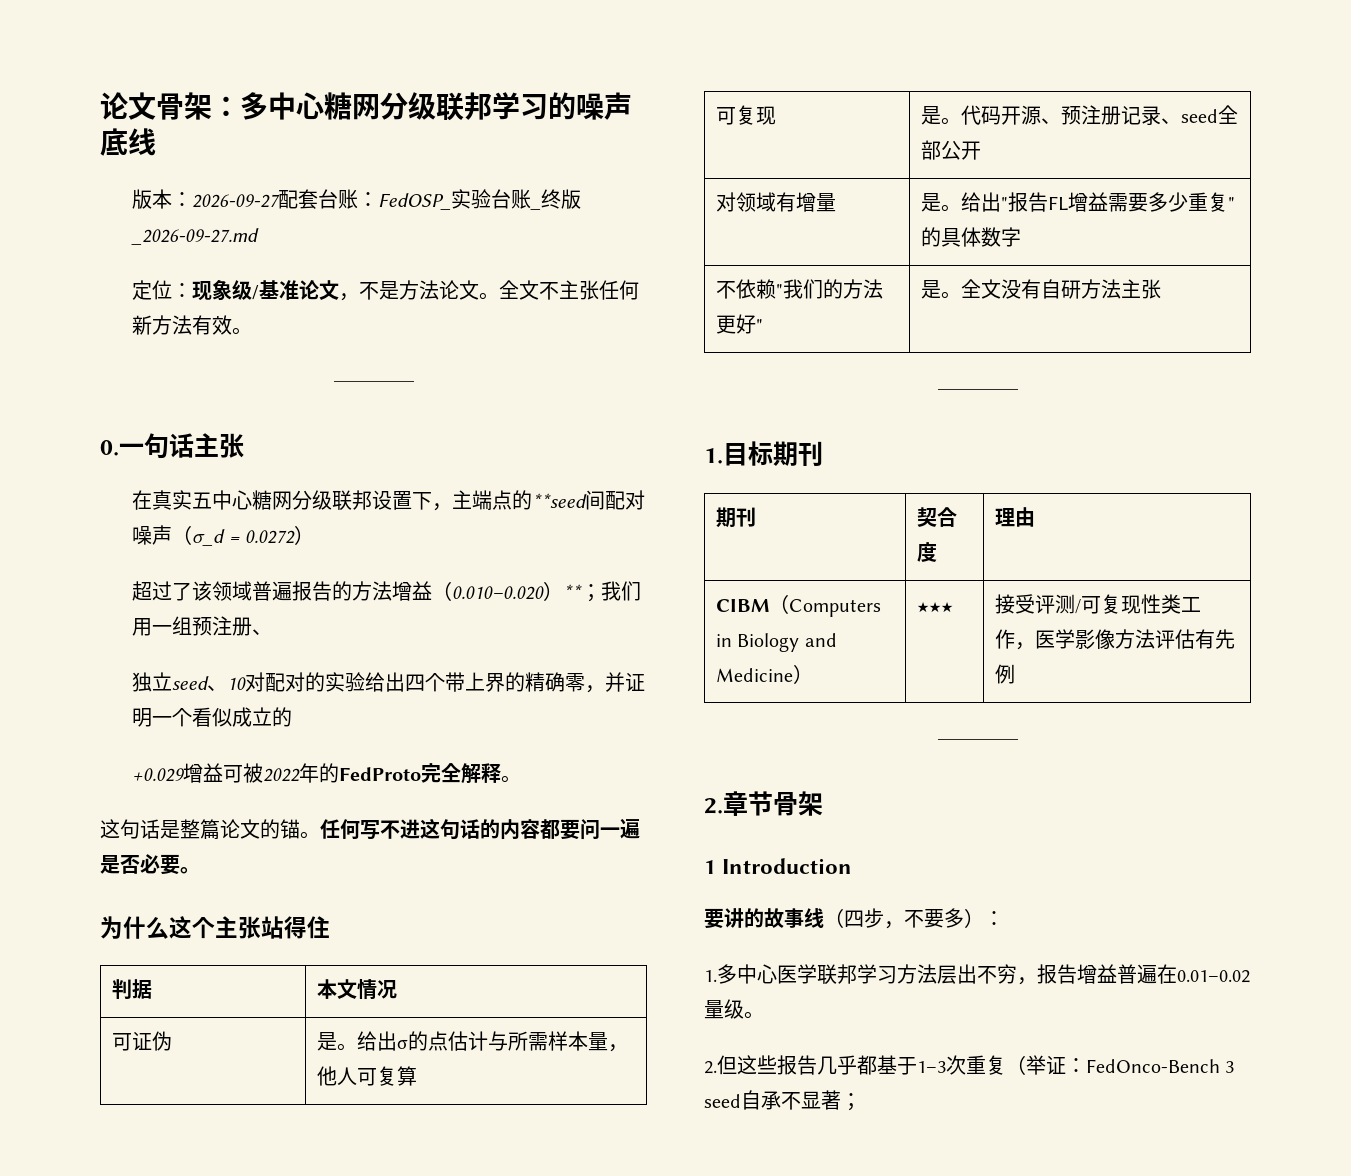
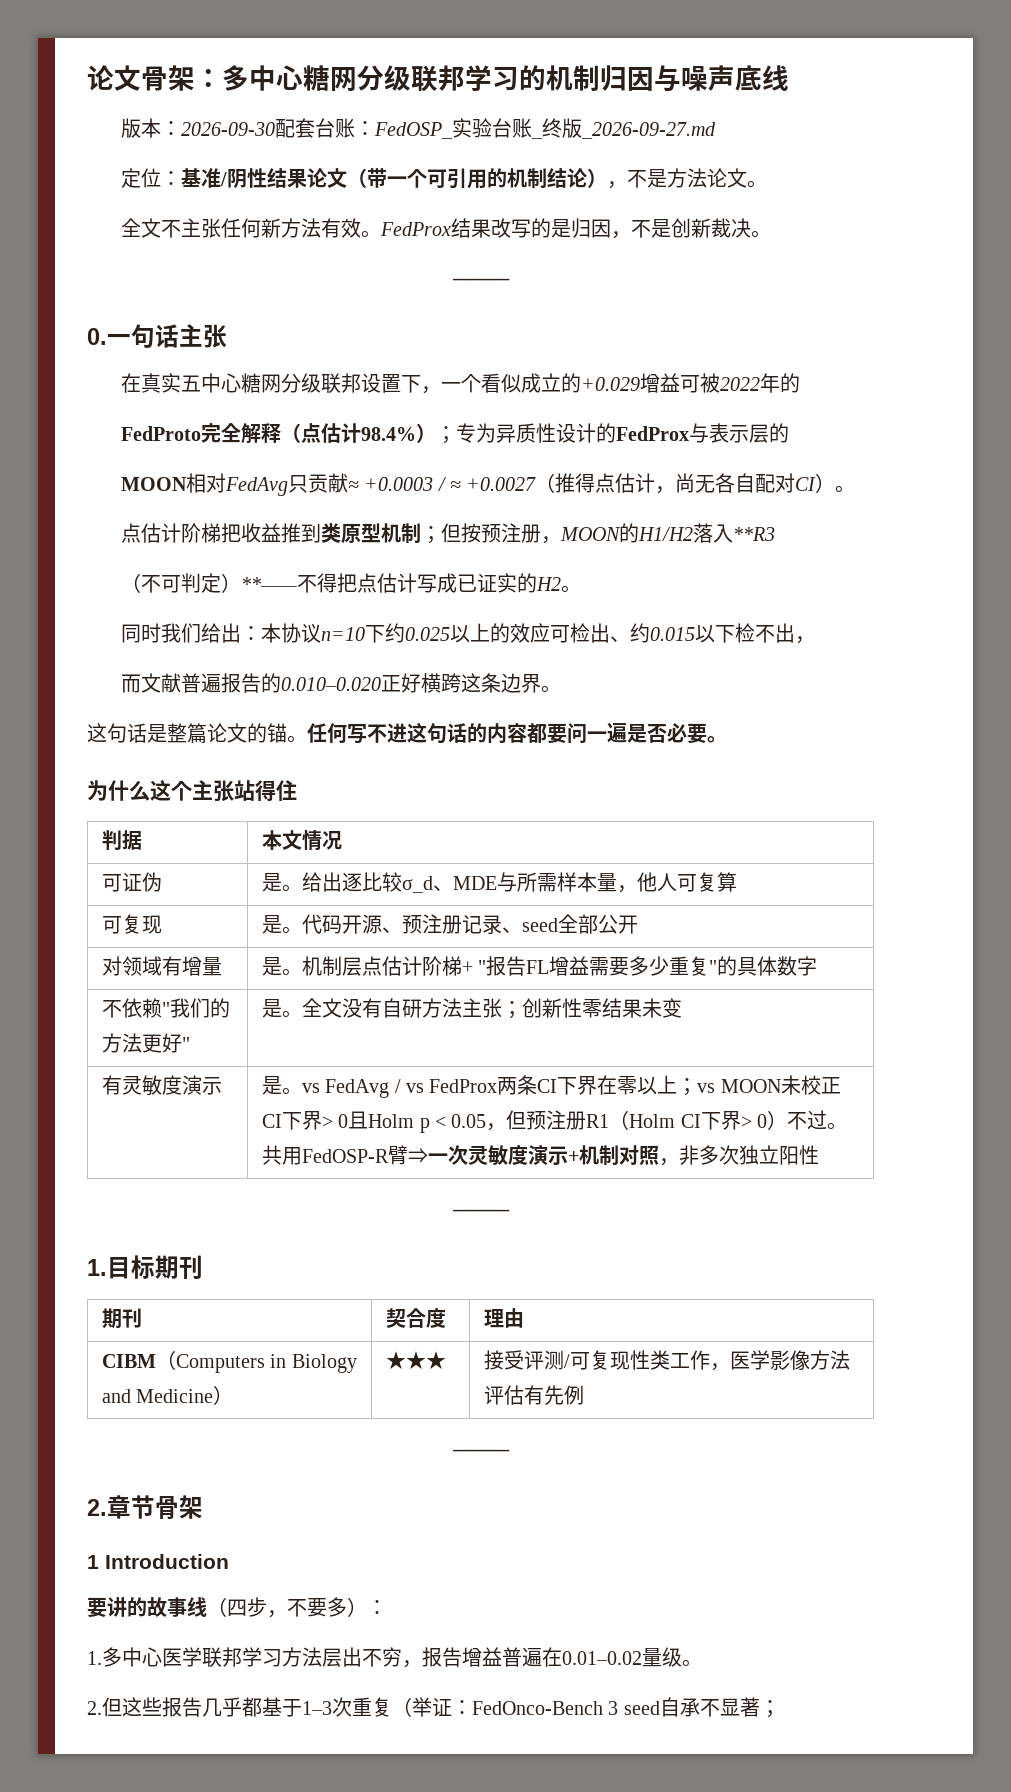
- 论文骨架：多中心糖网分级联邦学习的噪声底线
+ 论文骨架：多中心糖网分级联邦学习的机制归因与噪声底线
- 版本：2026-09-27配套台账：FedOSP_实验台账_终版_2026-09-27.md
+ 版本：2026-09-30配套台账：FedOSP_实验台账_终版_2026-09-27.md
- 定位：现象级/基准论文，不是方法论文。全文不主张任何新方法有效。
+ 定位：基准/阴性结果论文（带一个可引用的机制结论），不是方法论文。
+ 全文不主张任何新方法有效。FedProx结果改写的是归因，不是创新裁决。
- 在真实五中心糖网分级联邦设置下，主端点的**seed间配对噪声（σ_d = 0.0272）
- 超过了该领域普遍报告的方法增益（0.010–0.020）**；我们用一组预注册、
- 独立seed、10对配对的实验给出四个带上界的精确零，并证明一个看似成立的
- +0.029增益可被2022年的FedProto完全解释。
+ 在真实五中心糖网分级联邦设置下，一个看似成立的+0.029增益可被2022年的
+ FedProto完全解释（点估计98.4%）；专为异质性设计的FedProx与表示层的
+ MOON相对FedAvg只贡献≈ +0.0003 / ≈ +0.0027（推得点估计，尚无各自配对CI）。
+ 点估计阶梯把收益推到类原型机制；但按预注册，MOON的H1/H2落入**R3
+ （不可判定）**——不得把点估计写成已证实的H2。
+ 同时我们给出：本协议n=10下约0.025以上的效应可检出、约0.015以下检不出，
+ 而文献普遍报告的0.010–0.020正好横跨这条边界。
- 可证伪 | 是。给出σ的点估计与所需样本量，他人可复算
+ 可证伪 | 是。给出逐比较σ_d、MDE与所需样本量，他人可复算
- 对领域有增量 | 是。给出"报告FL增益需要多少重复"的具体数字
+ 对领域有增量 | 是。机制层点估计阶梯+ "报告FL增益需要多少重复"的具体数字
- 不依赖"我们的方法更好" | 是。全文没有自研方法主张
+ 不依赖"我们的方法更好" | 是。全文没有自研方法主张；创新性零结果未变
+ 有灵敏度演示 | 是。vs FedAvg / vs FedProx两条CI下界在零以上；vs MOON未校正CI下界> 0且Holm p < 0.05，但预注册R1（Holm CI下界> 0）不过。共用FedOSP-R臂⇒一次灵敏度演示+机制对照，非多次独立阳性

